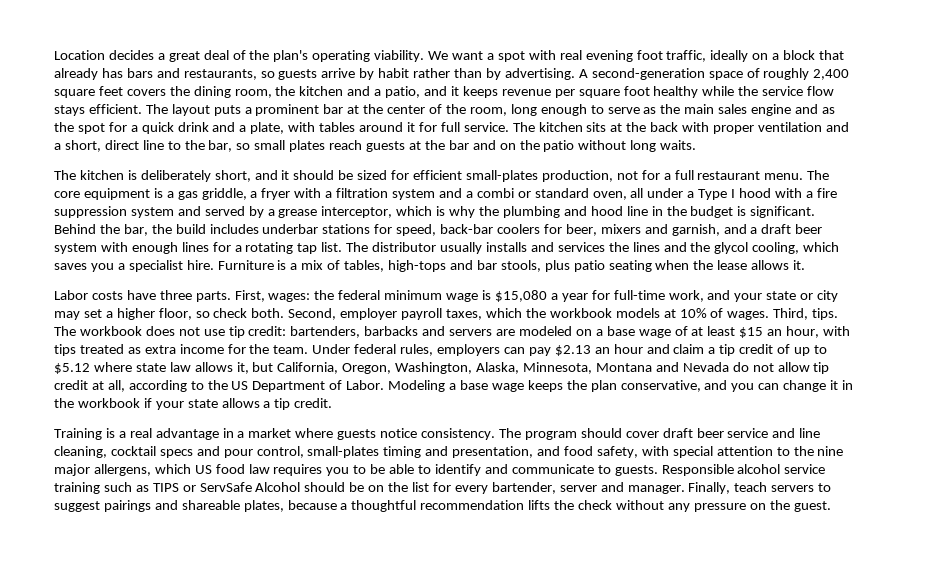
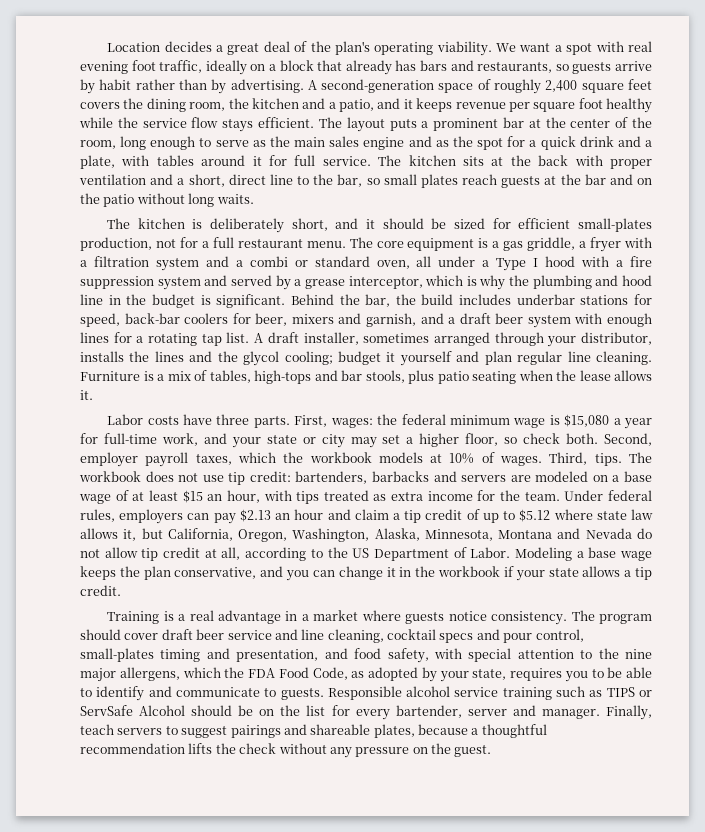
- The distributor usually installs and services the lines and the glycol cooling, which saves you a specialist hire.
+ A draft installer, sometimes arranged through your distributor, installs the lines and the glycol cooling; budget it yourself and plan regular line cleaning.
- The program should cover draft beer service and line cleaning, cocktail specs and pour control, small-plates timing and presentation, and food safety, with special attention to the nine major allergens, which US food law requires you to be able to identify and communicate to guests.
+ The program should cover draft beer service and line cleaning, cocktail specs and pour control, small-plates timing and presentation, and food safety, with special attention to the nine major allergens, which the FDA Food Code, as adopted by your state, requires you to be able to identify and communicate to guests.

